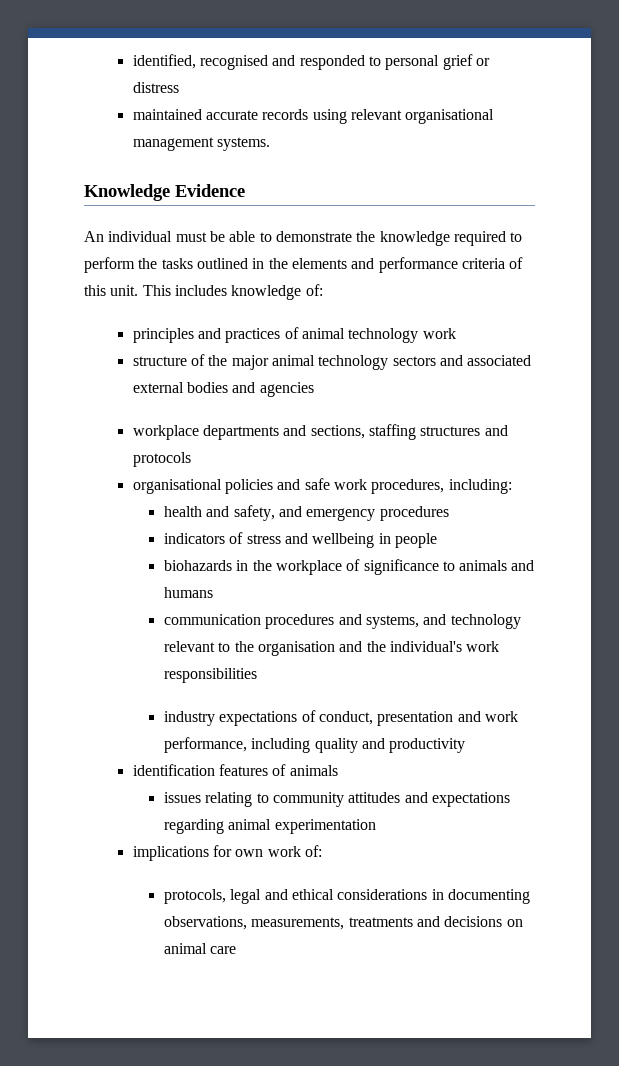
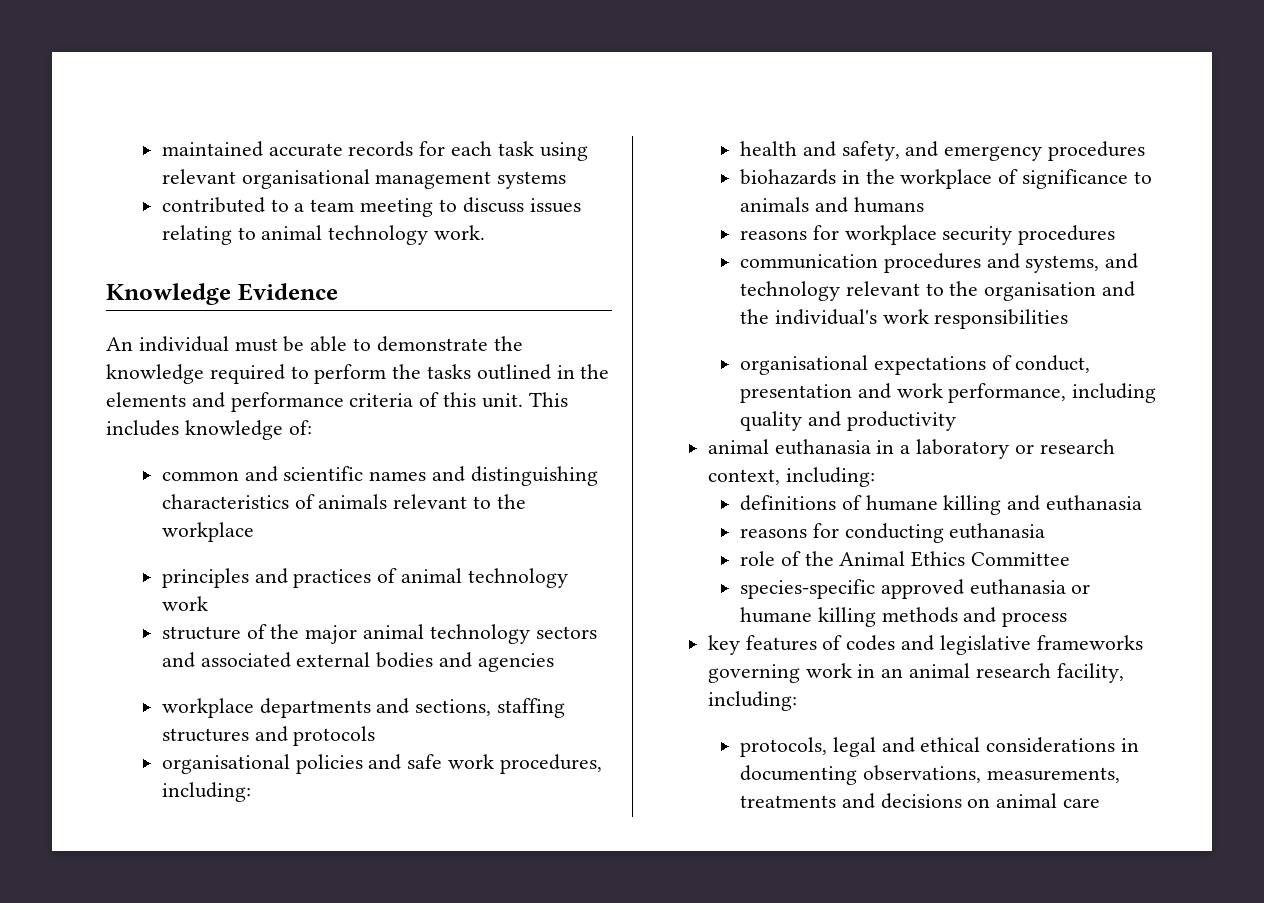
- identified, recognised and responded to personal grief or distress
- maintained accurate records using relevant organisational management systems.
+ maintained accurate records for each task using relevant organisational management systems
+ contributed to a team meeting to discuss issues relating to animal technology work.
+ common and scientific names and distinguishing characteristics of animals relevant to the workplace
- indicators of stress and wellbeing in people
+ reasons for workplace security procedures
- industry expectations of conduct, presentation and work performance, including quality and productivity
+ organisational expectations of conduct, presentation and work performance, including quality and productivity
- identification features of animals
- issues relating to community attitudes and expectations regarding animal experimentation
- implications for own work of:
+ animal euthanasia in a laboratory or research context, including:
+ definitions of humane killing and euthanasia
+ reasons for conducting euthanasia
+ role of the Animal Ethics Committee
+ species-specific approved euthanasia or humane killing methods and process
+ key features of codes and legislative frameworks governing work in an animal research facility, including:

